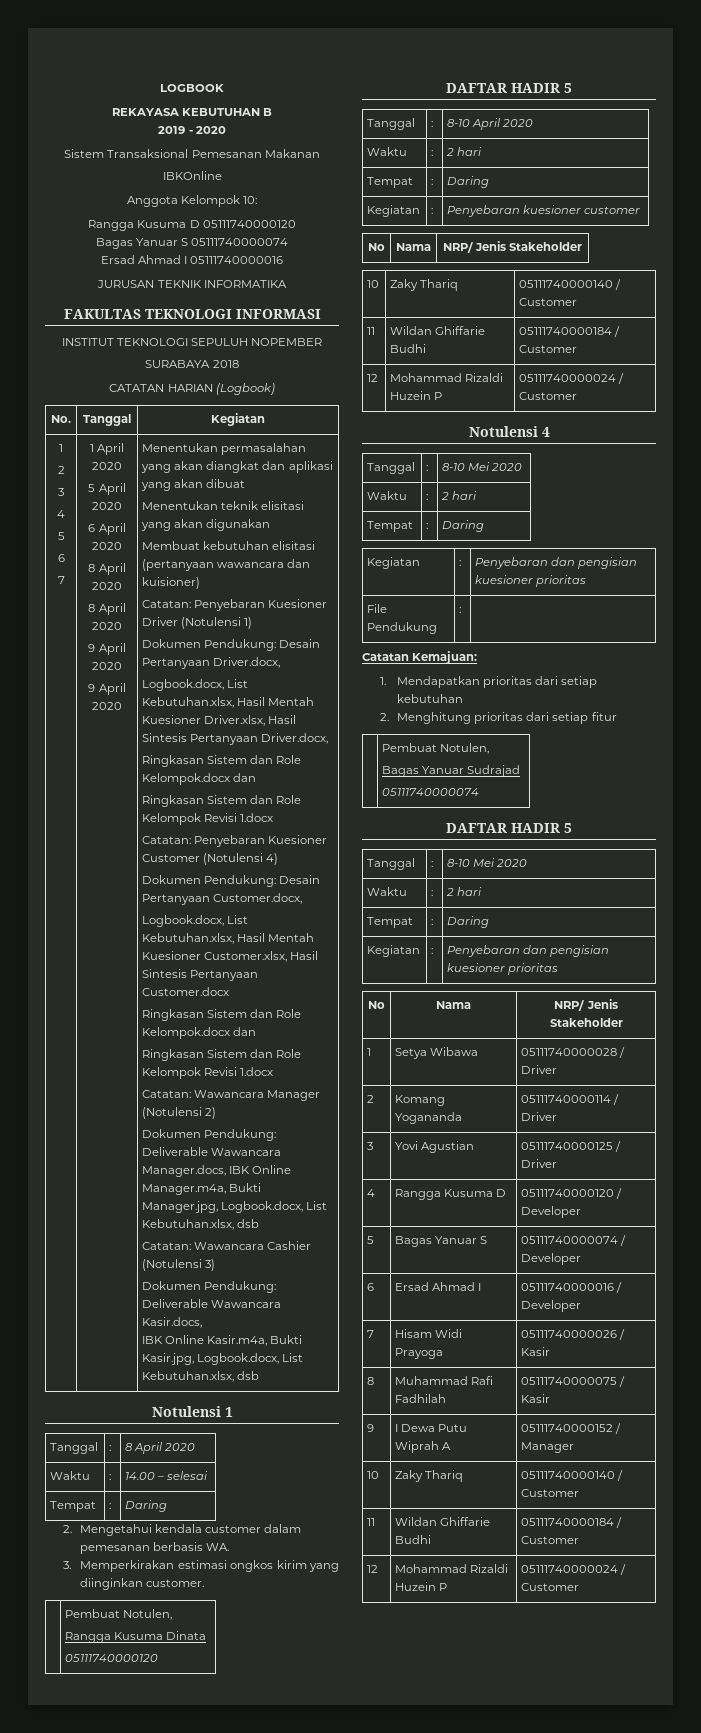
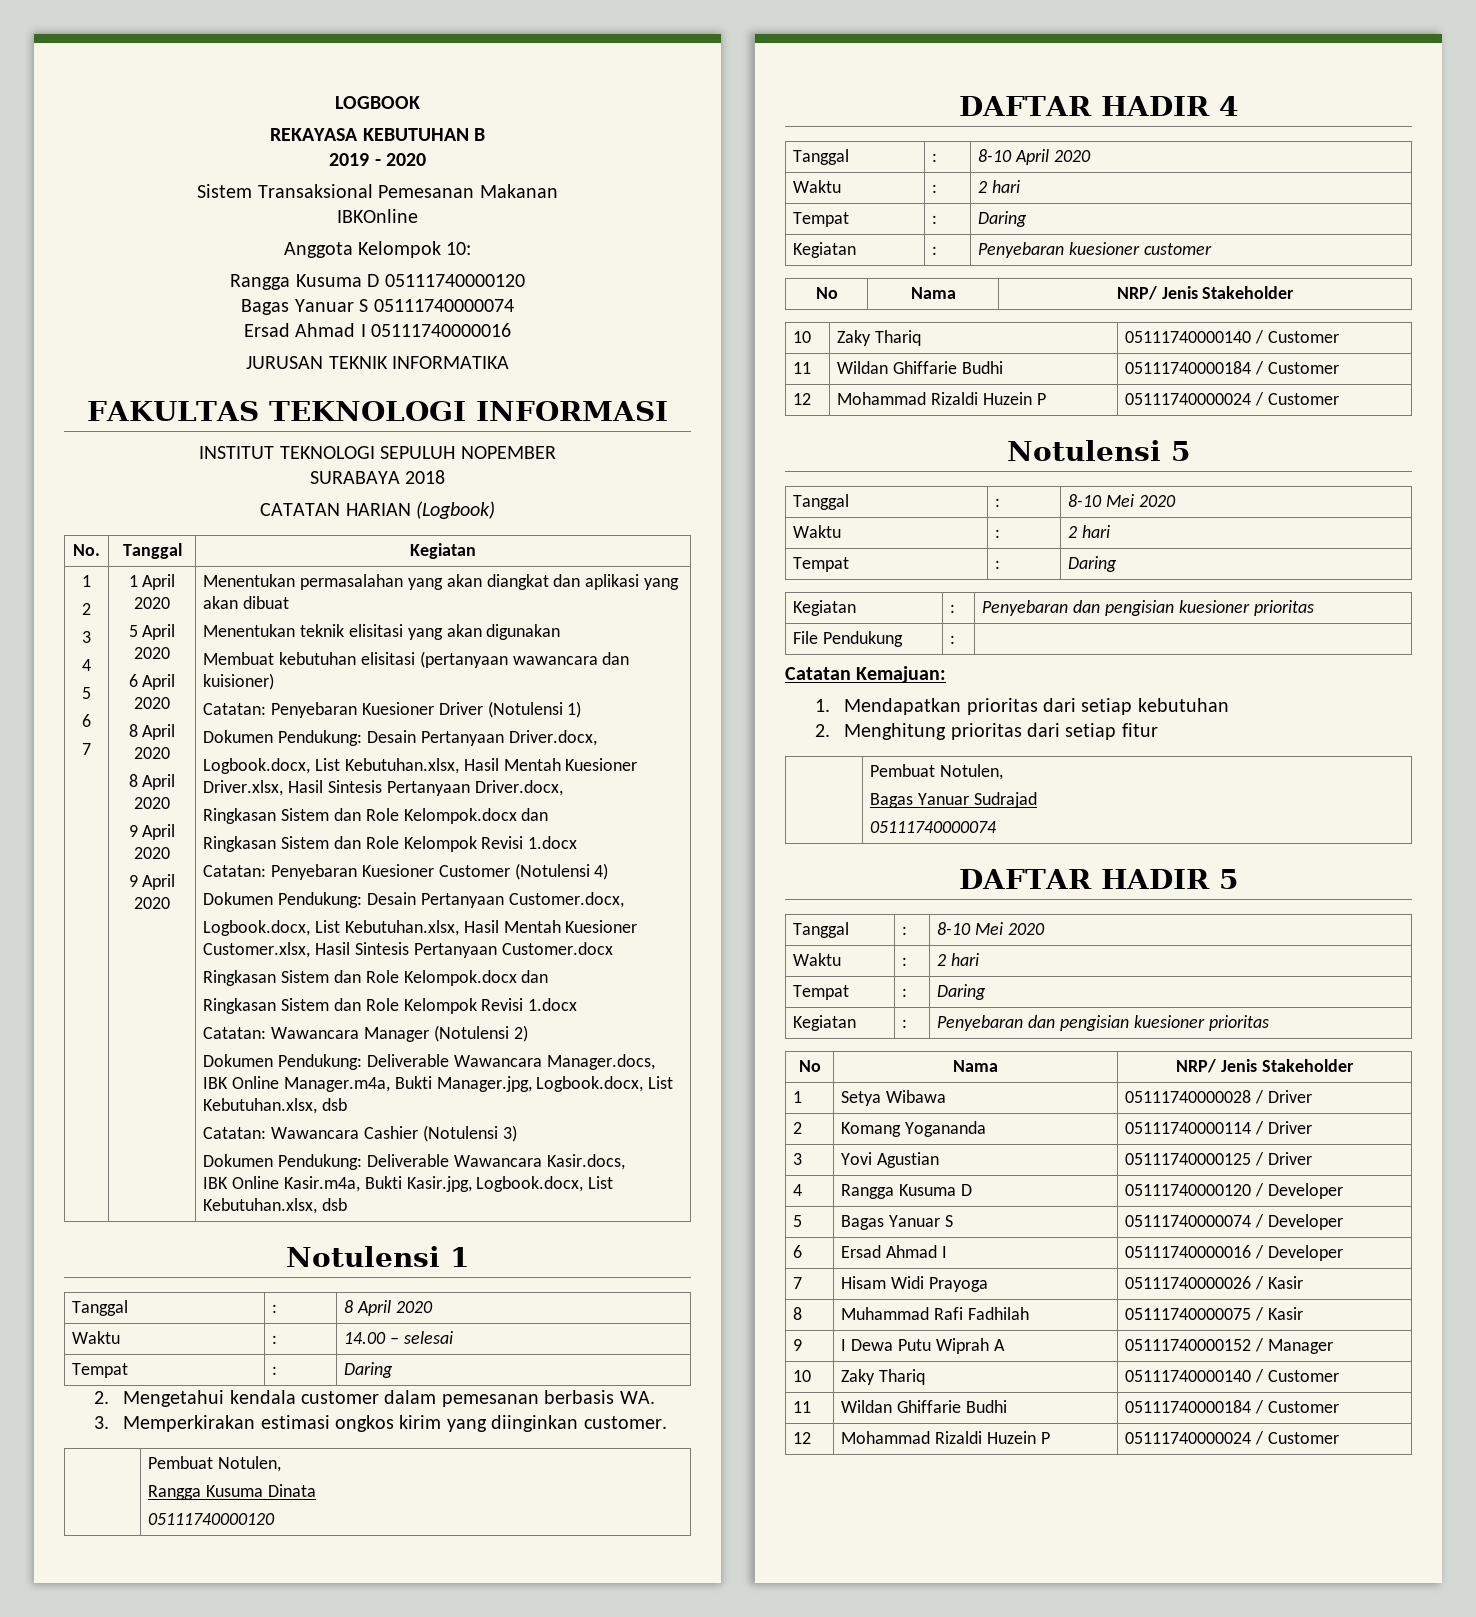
  3. Memperkirakan estimasi ongkos kirim yang diinginkan customer.
  | Pembuat Notulen,
  Rangga Kusuma Dinata
  05111740000120
- DAFTAR HADIR 5
+ DAFTAR HADIR 4
- Notulensi 4
+ Notulensi 5

